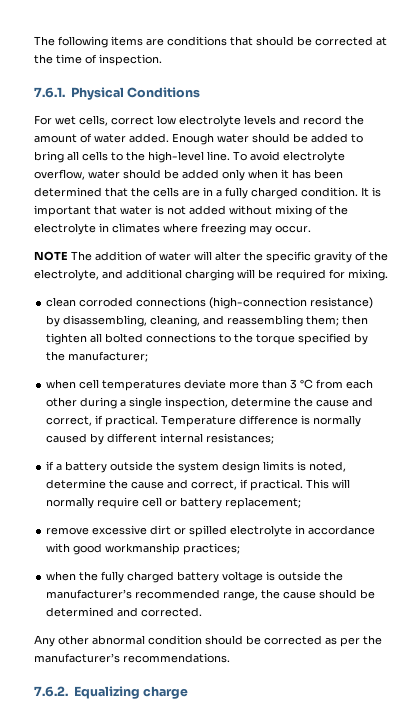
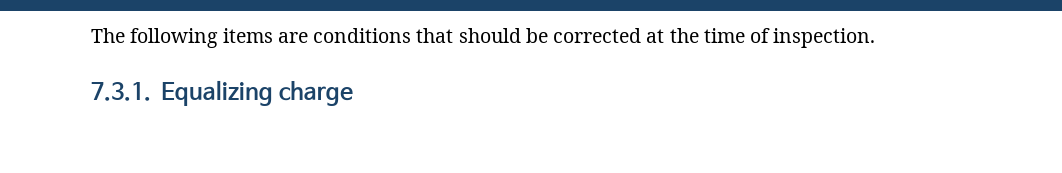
- 7.6.1. Physical Conditions
- For wet cells, correct low electrolyte levels and record the amount of water added. Enough water should be added to bring all cells to the high-level line. To avoid electrolyte overflow, water should be added only when it has been determined that the cells are in a fully charged condition. It is important that water is not added without mixing of the electrolyte in climates where freezing may occur.
- NOTE The addition of water will alter the specific gravity of the electrolyte, and additional charging will be required for mixing.
- clean corroded connections (high-connection resistance) by disassembling, cleaning, and reassembling them; then tighten all bolted connections to the torque specified by the manufacturer;
- when cell temperatures deviate more than 3 °C from each other during a single inspection, determine the cause and correct, if practical. Temperature difference is normally caused by different internal resistances;
- if a battery outside the system design limits is noted, determine the cause and correct, if practical. This will normally require cell or battery replacement;
- remove excessive dirt or spilled electrolyte in accordance with good workmanship practices;
- when the fully charged battery voltage is outside the manufacturer’s recommended range, the cause should be determined and corrected.
- Any other abnormal condition should be corrected as per the manufacturer’s recommendations.
- 7.6.2. Equalizing charge
+ 7.3.1. Equalizing charge

